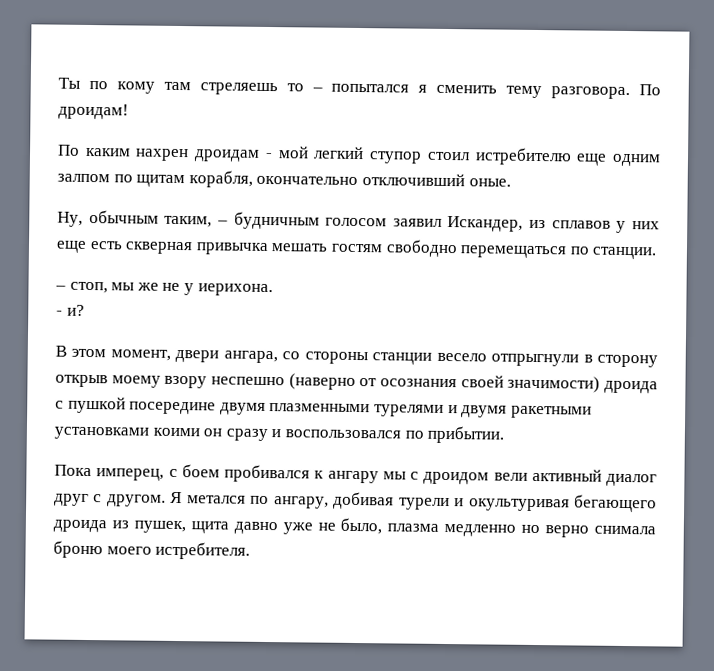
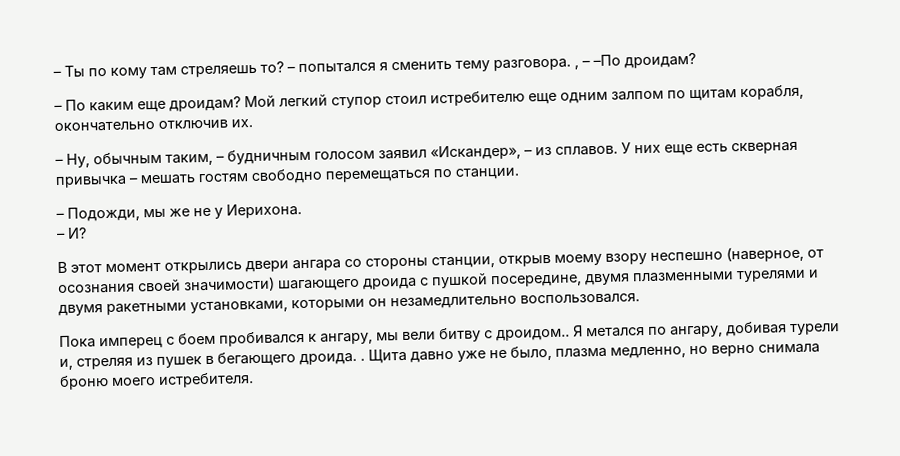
- Ты по кому там стреляешь то – попытался я сменить тему разговора. По дроидам!
- По каким нахрен дроидам - мой легкий ступор стоил истребителю еще одним залпом по щитам корабля, окончательно отключивший оные.
- Ну, обычным таким, – будничным голосом заявил Искандер, из сплавов у них еще есть скверная привычка мешать гостям свободно перемещаться по станции.
+ – Ты по кому там стреляешь то? – попытался я сменить тему разговора. , – –По дроидам?
+ – По каким еще дроидам? Мой легкий ступор стоил истребителю еще одним залпом по щитам корабля, окончательно отключив их.
+ – Ну, обычным таким, – будничным голосом заявил «Искандер», – из сплавов. У них еще есть скверная привычка – мешать гостям свободно перемещаться по станции.
- – стоп, мы же не у иерихона.
- - и?
+ – Подожди, мы же не у Иерихона.
+ – И?
- В этом момент, двери ангара, со стороны станции весело отпрыгнули в сторону открыв моему взору неспешно (наверно от осознания своей значимости) дроида с пушкой посередине двумя плазменными турелями и двумя ракетными установками коими он сразу и воспользовался по прибытии.
+ В этот момент открылись двери ангара со стороны станции, открыв моему взору неспешно (наверное, от осознания своей значимости) шагающего дроида с пушкой посередине, двумя плазменными турелями и двумя ракетными установками, которыми он незамедлительно воспользовался.
- Пока имперец, с боем пробивался к ангару мы с дроидом вели активный диалог друг с другом.
+ Пока имперец с боем пробивался к ангару, мы вели битву с дроидом..
- Я метался по ангару, добивая турели и окультуривая бегающего дроида из пушек, щита давно уже не было, плазма медленно но верно снимала броню моего истребителя.
+ Я метался по ангару, добивая турели и, стреляя из пушек в бегающего дроида. . Щита давно уже не было, плазма медленно, но верно снимала броню моего истребителя.

